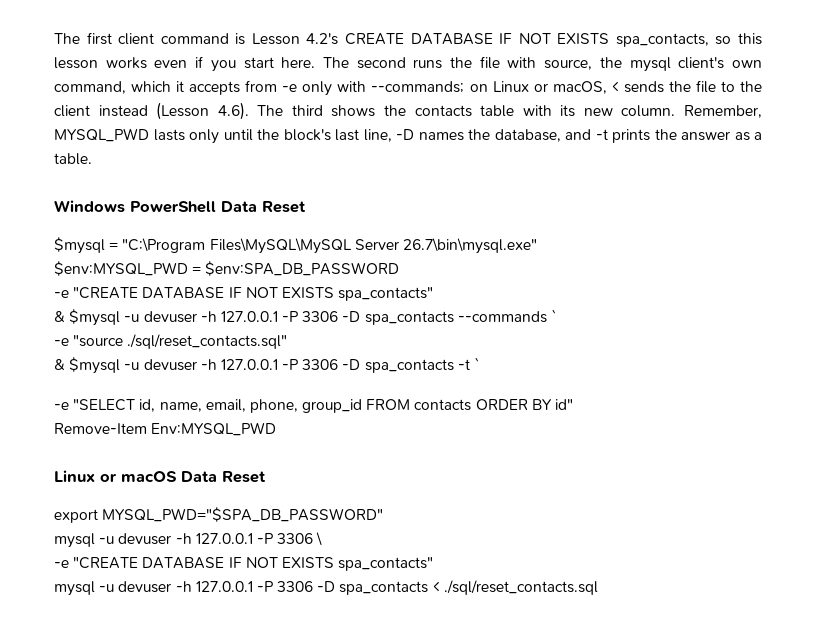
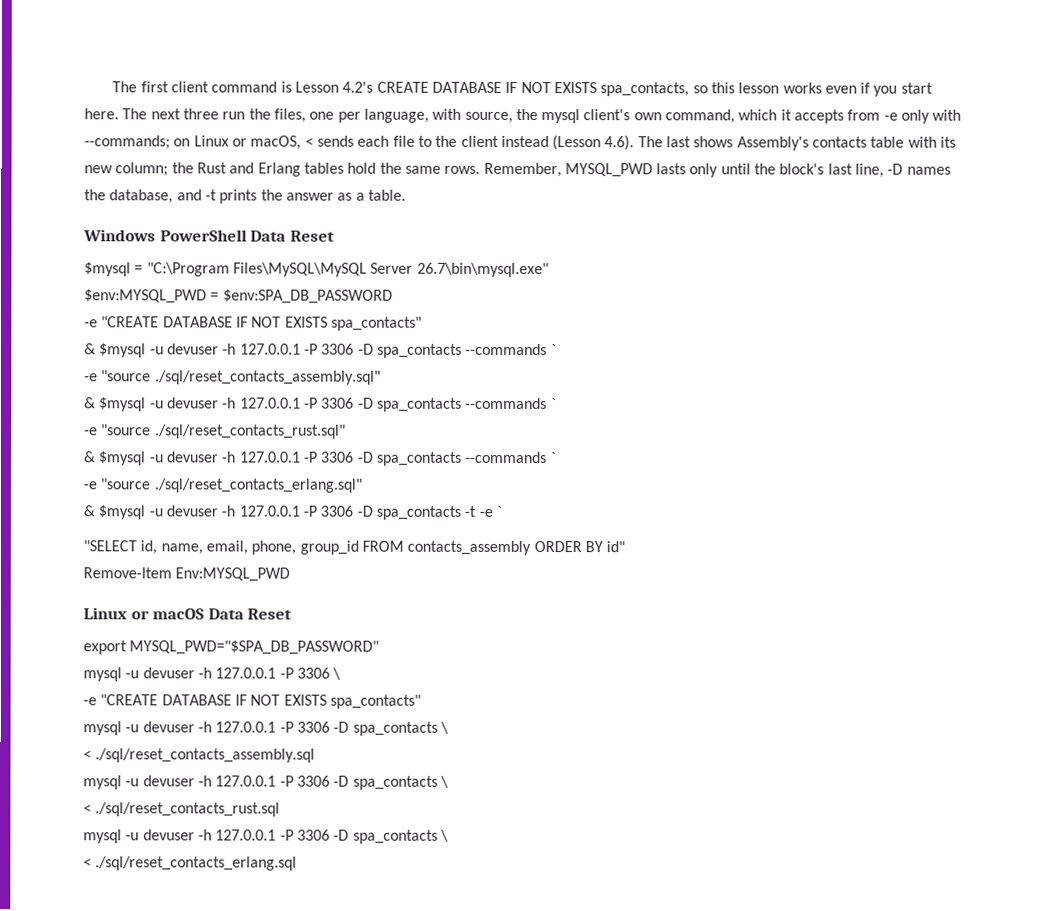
- The second runs the file with source, the mysql client's own command, which it accepts from -e only with --commands; on Linux or macOS, < sends the file to the client instead (Lesson 4.6). The third shows the contacts table with its new column.
+ The next three run the files, one per language, with source, the mysql client's own command, which it accepts from -e only with --commands; on Linux or macOS, < sends each file to the client instead (Lesson 4.6). The last shows Assembly's contacts table with its new column; the Rust and Erlang tables hold the same rows.
- -e "source ./sql/reset_contacts.sql"
+ -e "source ./sql/reset_contacts_assembly.sql"
+ & $mysql -u devuser -h 127.0.0.1 -P 3306 -D spa_contacts --commands `
+ -e "source ./sql/reset_contacts_rust.sql"
+ & $mysql -u devuser -h 127.0.0.1 -P 3306 -D spa_contacts --commands `
+ -e "source ./sql/reset_contacts_erlang.sql"
- & $mysql -u devuser -h 127.0.0.1 -P 3306 -D spa_contacts -t `
- -e "SELECT id, name, email, phone, group_id FROM contacts ORDER BY id"
+ & $mysql -u devuser -h 127.0.0.1 -P 3306 -D spa_contacts -t -e `
+ "SELECT id, name, email, phone, group_id FROM contacts_assembly ORDER BY id"
  mysql -u devuser -h 127.0.0.1 -P 3306 \
  -e "CREATE DATABASE IF NOT EXISTS spa_contacts"
- mysql -u devuser -h 127.0.0.1 -P 3306 -D spa_contacts < ./sql/reset_contacts.sql
+ mysql -u devuser -h 127.0.0.1 -P 3306 -D spa_contacts \
+ < ./sql/reset_contacts_assembly.sql
+ mysql -u devuser -h 127.0.0.1 -P 3306 -D spa_contacts \
+ < ./sql/reset_contacts_rust.sql
+ mysql -u devuser -h 127.0.0.1 -P 3306 -D spa_contacts \
+ < ./sql/reset_contacts_erlang.sql

